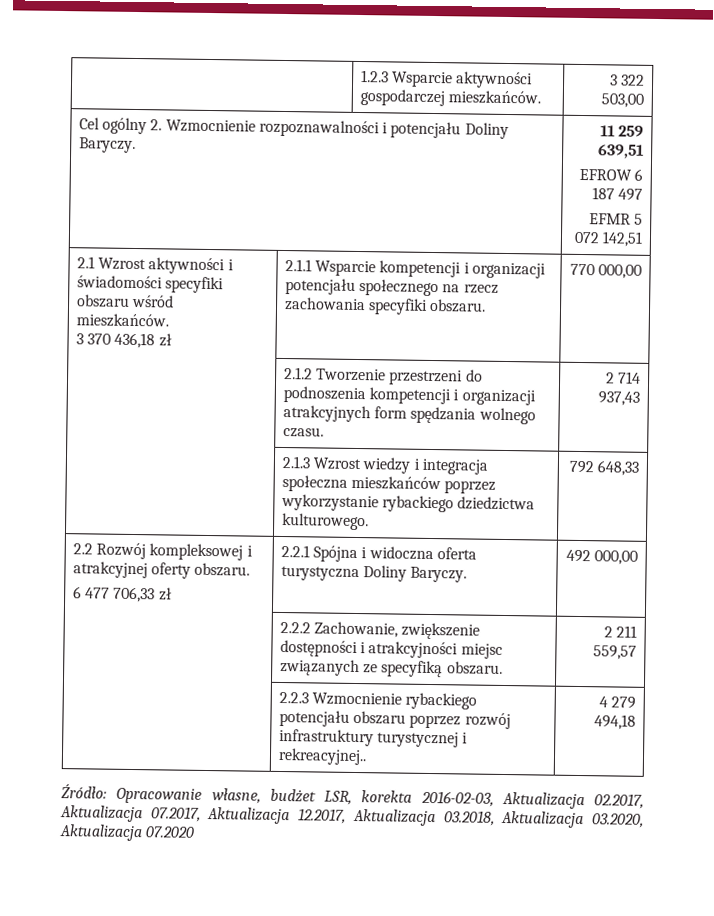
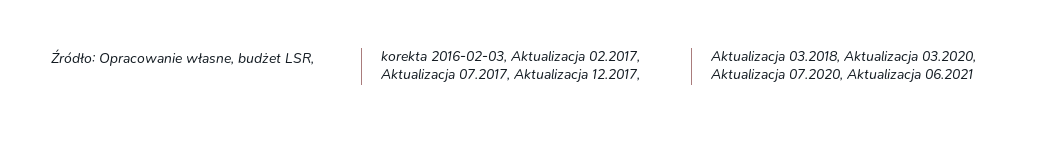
- | 1.2.3 Wsparcie aktywności gospodarczej mieszkańców. | 3 322 503,00
- Cel ogólny 2. Wzmocnienie rozpoznawalności i potencjału Doliny Baryczy. | 11 259 639,51
- EFROW 6 187 497
- EFMR 5 072 142,51
- 2.1 Wzrost aktywności i świadomości specyfiki obszaru wśród mieszkańców.
- 3 370 436,18 zł | 2.1.1 Wsparcie kompetencji i organizacji potencjału społecznego na rzecz zachowania specyfiki obszaru. | 770 000,00
- | 2.1.2 Tworzenie przestrzeni do podnoszenia kompetencji i organizacji atrakcyjnych form spędzania wolnego czasu. | 2 714 937,43
- | 2.1.3 Wzrost wiedzy i integracja społeczna mieszkańców poprzez wykorzystanie rybackiego dziedzictwa kulturowego. | 792 648,33
- 2.2 Rozwój kompleksowej i atrakcyjnej oferty obszaru.
- 6 477 706,33 zł | 2.2.1 Spójna i widoczna oferta turystyczna Doliny Baryczy. | 492 000,00
- | 2.2.2 Zachowanie, zwiększenie dostępności i atrakcyjności miejsc związanych ze specyfiką obszaru. | 2 211 559,57
- | 2.2.3 Wzmocnienie rybackiego potencjału obszaru poprzez rozwój infrastruktury turystycznej i rekreacyjnej.. | 4 279 494,18
- Źródło: Opracowanie własne, budżet LSR, korekta 2016-02-03, Aktualizacja 02.2017, Aktualizacja 07.2017, Aktualizacja 12.2017, Aktualizacja 03.2018, Aktualizacja 03.2020, Aktualizacja 07.2020
+ Źródło: Opracowanie własne, budżet LSR, korekta 2016-02-03, Aktualizacja 02.2017, Aktualizacja 07.2017, Aktualizacja 12.2017, Aktualizacja 03.2018, Aktualizacja 03.2020, Aktualizacja 07.2020, Aktualizacja 06.2021

